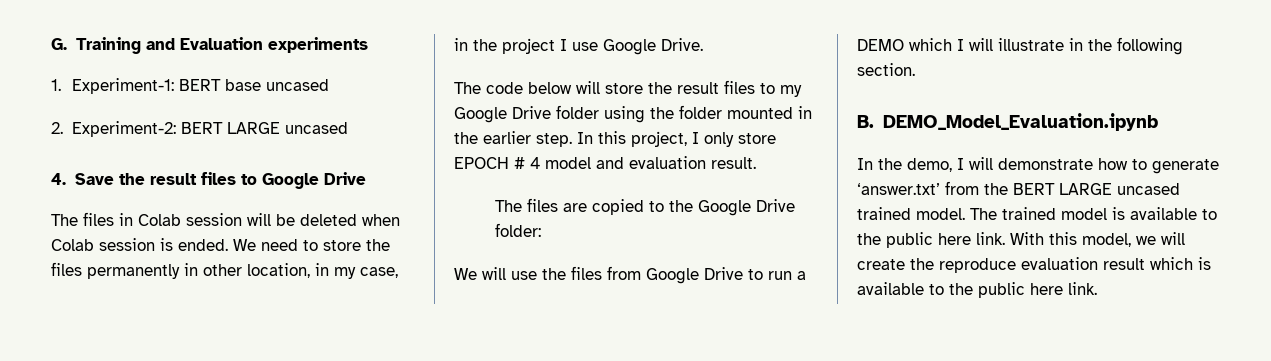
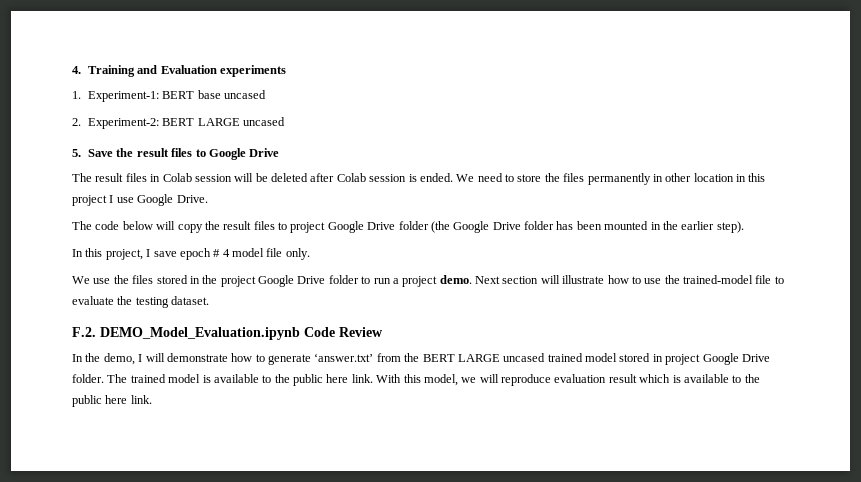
- G. Training and Evaluation experiments
+ 4. Training and Evaluation experiments
- 4. Save the result files to Google Drive
+ 5. Save the result files to Google Drive
- The files in Colab session will be deleted when Colab session is ended.
+ The result files in Colab session will be deleted after Colab session is ended.
- We need to store the files permanently in other location, in my case, in the project I use Google Drive.
+ We need to store the files permanently in other location in this project I use Google Drive.
- The code below will store the result files to my Google Drive folder using the folder mounted in the earlier step. In this project, I only store EPOCH # 4 model and evaluation result.
- The files are copied to the Google Drive folder:
- We will use the files from Google Drive to run a DEMO which I will illustrate in the following section.
- B. DEMO_Model_Evaluation.ipynb
+ The code below will copy the result files to project Google Drive folder (the Google Drive folder has been mounted in the earlier step).
+ In this project, I save epoch # 4 model file only.
+ We use the files stored in the project Google Drive folder to run a project demo. Next section will illustrate how to use the trained-model file to evaluate the testing dataset.
+ F.2. DEMO_Model_Evaluation.ipynb Code Review
- In the demo, I will demonstrate how to generate ‘answer.txt’ from the BERT LARGE uncased trained model.
+ In the demo, I will demonstrate how to generate ‘answer.txt’ from the BERT LARGE uncased trained model stored in project Google Drive folder.
- With this model, we will create the reproduce evaluation result which is available to the public here link.
+ With this model, we will reproduce evaluation result which is available to the public here link.

